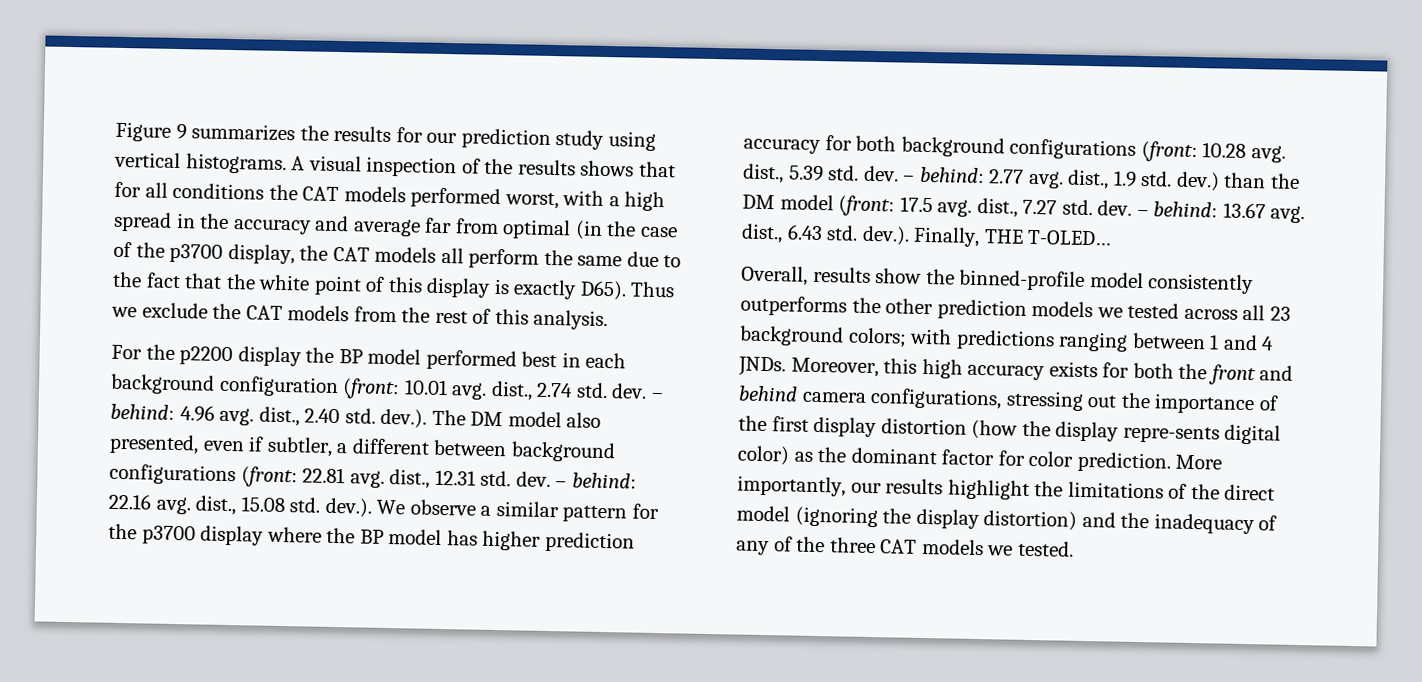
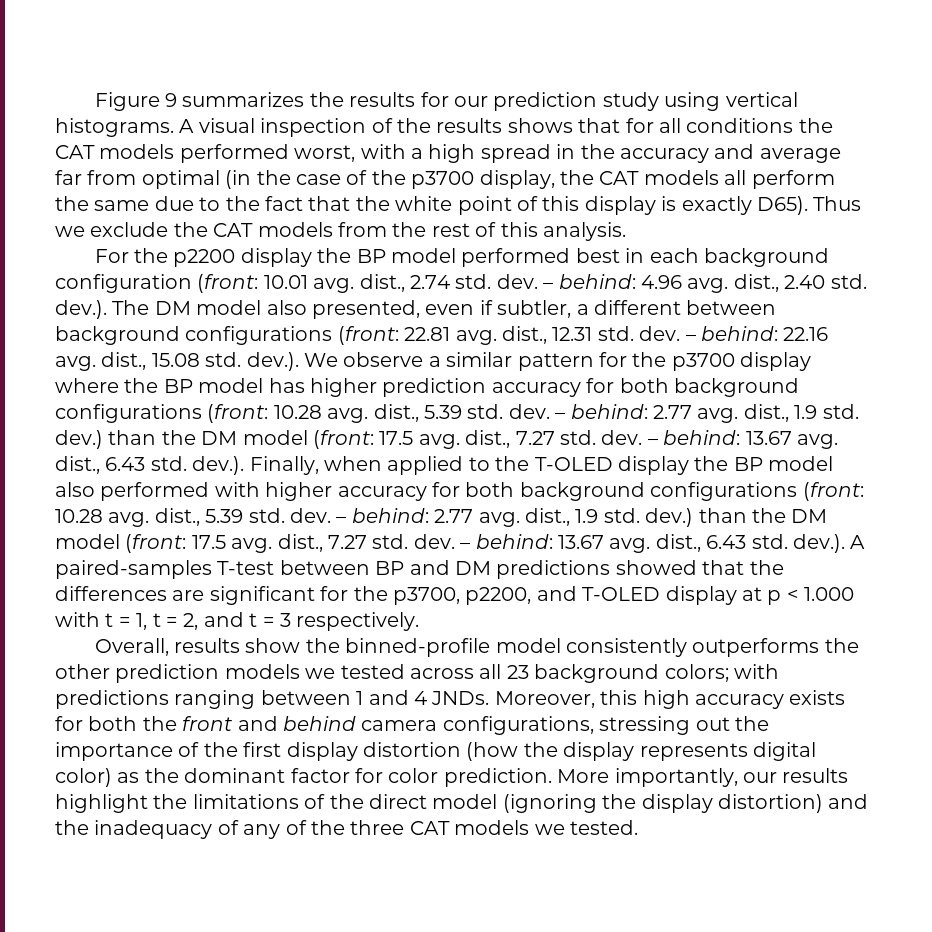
- – behind: 13.67 avg. dist., 6.43 std. dev.). Finally, THE T-OLED…
+ – behind: 13.67 avg. dist., 6.43 std. dev.). Finally, when applied to the T-OLED display the BP model also performed with higher accuracy for both background configurations (front: 10.28 avg. dist., 5.39 std. dev. – behind: 2.77 avg. dist., 1.9 std. dev.) than the DM model (front: 17.5 avg. dist., 7.27 std. dev. – behind: 13.67 avg. dist., 6.43 std. dev.). A paired-samples T-test between BP and DM predictions showed that the differences are significant for the p3700, p2200, and T-OLED display at p < 1.000 with t = 1, t = 2, and t = 3 respectively.
- Moreover, this high accuracy exists for both the front and behind camera configurations, stressing out the importance of the first display distortion (how the display repre-sents digital color) as the dominant factor for color prediction.
+ Moreover, this high accuracy exists for both the front and behind camera configurations, stressing out the importance of the first display distortion (how the display represents digital color) as the dominant factor for color prediction.

